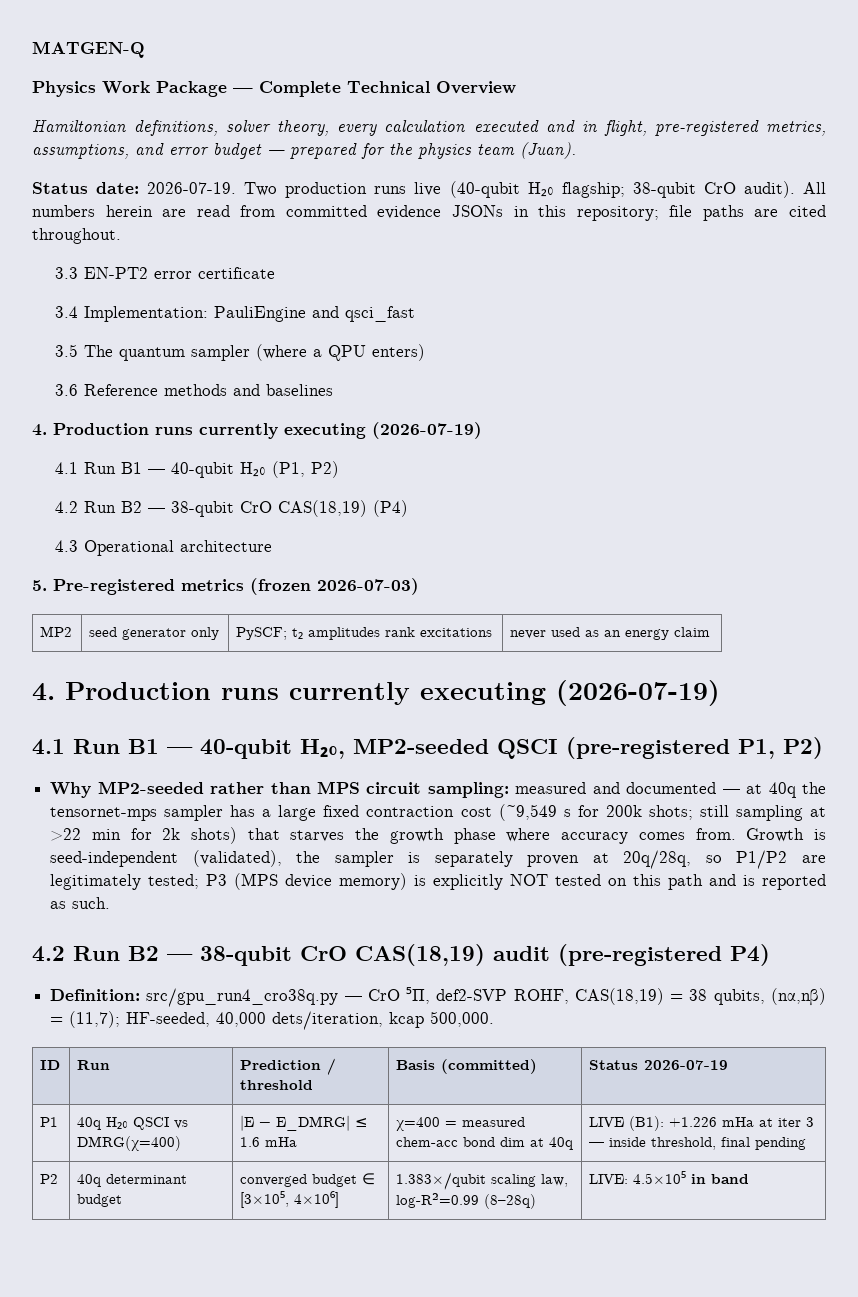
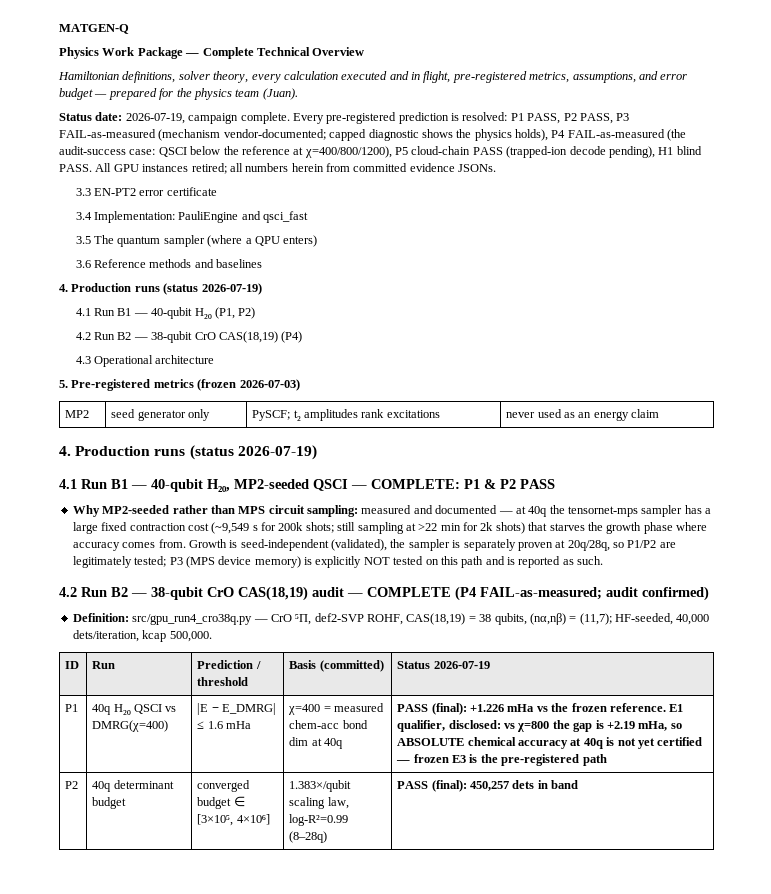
- Status date: 2026-07-19. Two production runs live (40-qubit H₂₀ flagship; 38-qubit CrO audit). All numbers herein are read from committed evidence JSONs in this repository; file paths are cited throughout.
+ Status date: 2026-07-19, campaign complete. Every pre-registered prediction is resolved: P1 PASS, P2 PASS, P3 FAIL-as-measured (mechanism vendor-documented; capped diagnostic shows the physics holds), P4 FAIL-as-measured (the audit-success case: QSCI below the reference at χ=400/800/1200), P5 cloud-chain PASS (trapped-ion decode pending), H1 blind PASS. All GPU instances retired; all numbers herein from committed evidence JSONs.
  3.6 Reference methods and baselines
- 4. Production runs currently executing (2026-07-19)
+ 4. Production runs (status 2026-07-19)
  MP2 | seed generator only | PySCF; t₂ amplitudes rank excitations | never used as an energy claim
- 4. Production runs currently executing (2026-07-19)
+ 4. Production runs (status 2026-07-19)
- 4.1 Run B1 — 40-qubit H₂₀, MP2-seeded QSCI (pre-registered P1, P2)
+ 4.1 Run B1 — 40-qubit H₂₀, MP2-seeded QSCI — COMPLETE: P1 & P2 PASS
- 4.2 Run B2 — 38-qubit CrO CAS(18,19) audit (pre-registered P4)
+ 4.2 Run B2 — 38-qubit CrO CAS(18,19) audit — COMPLETE (P4 FAIL-as-measured; audit confirmed)
- LIVE (B1): +1.226 mHa at iter 3 — inside threshold, final pending
+ PASS (final): +1.226 mHa vs the frozen reference. E1 qualifier, disclosed: vs χ=800 the gap is +2.19 mHa, so ABSOLUTE chemical accuracy at 40q is not yet certified — frozen E3 is the pre-registered path
- P2 | 40q determinant budget | converged budget ∈ [3×10⁵, 4×10⁶] | 1.383×/qubit scaling law, log-R²=0.99 (8–28q) | LIVE: 4.5×10⁵ in band
+ P2 | 40q determinant budget | converged budget ∈ [3×10⁵, 4×10⁶] | 1.383×/qubit scaling law, log-R²=0.99 (8–28q) | PASS (final): 450,257 dets in band

